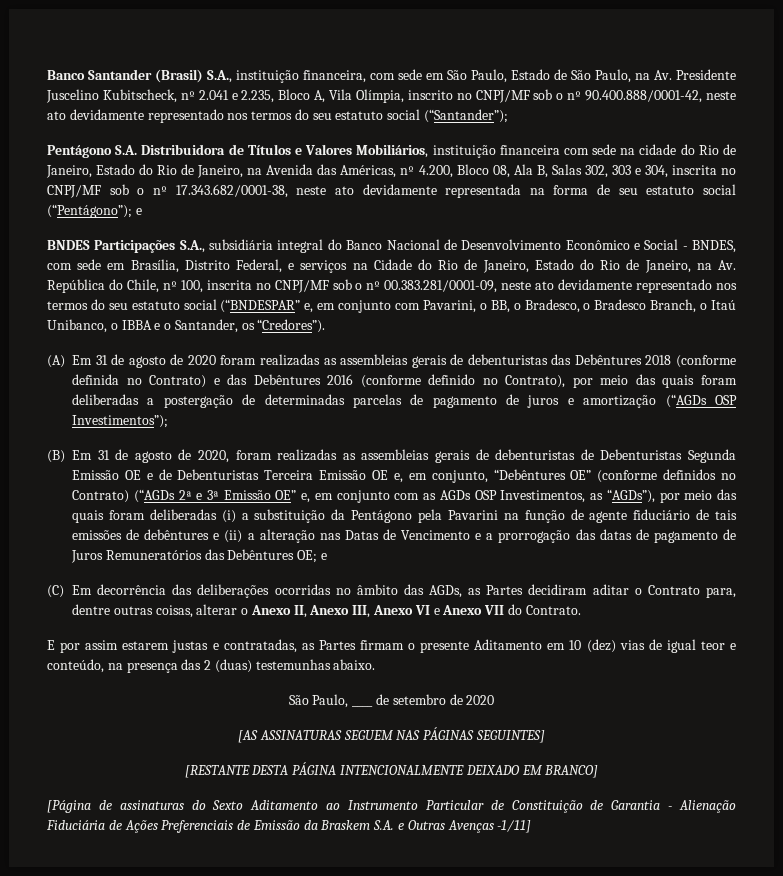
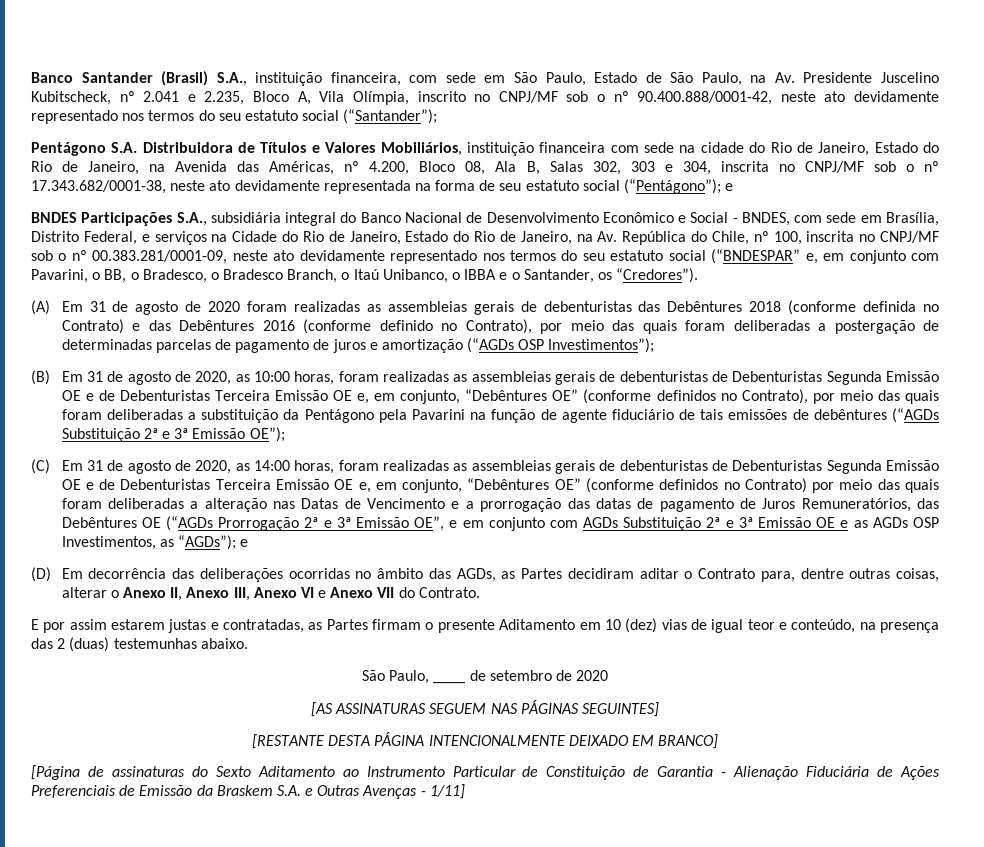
- (B) Em 31 de agosto de 2020, foram realizadas as assembleias gerais de debenturistas de Debenturistas Segunda Emissão OE e de Debenturistas Terceira Emissão OE e, em conjunto, “Debêntures OE” (conforme definidos no Contrato) (“AGDs 2ª e 3ª Emissão OE” e, em conjunto com as AGDs OSP Investimentos, as “AGDs”), por meio das quais foram deliberadas (i) a substituição da Pentágono pela Pavarini na função de agente fiduciário de tais emissões de debêntures e (ii) a alteração nas Datas de Vencimento e a prorrogação das datas de pagamento de Juros Remuneratórios das Debêntures OE; e
- (C) Em decorrência das deliberações ocorridas no âmbito das AGDs, as Partes decidiram aditar o Contrato para, dentre outras coisas, alterar o Anexo II, Anexo III, Anexo VI e Anexo VII do Contrato.
+ (B) Em 31 de agosto de 2020, as 10:00 horas, foram realizadas as assembleias gerais de debenturistas de Debenturistas Segunda Emissão OE e de Debenturistas Terceira Emissão OE e, em conjunto, “Debêntures OE” (conforme definidos no Contrato), por meio das quais foram deliberadas a substituição da Pentágono pela Pavarini na função de agente fiduciário de tais emissões de debêntures (“AGDs Substituição 2ª e 3ª Emissão OE”);
+ (C) Em 31 de agosto de 2020, as 14:00 horas, foram realizadas as assembleias gerais de debenturistas de Debenturistas Segunda Emissão OE e de Debenturistas Terceira Emissão OE e, em conjunto, “Debêntures OE” (conforme definidos no Contrato) por meio das quais foram deliberadas a alteração nas Datas de Vencimento e a prorrogação das datas de pagamento de Juros Remuneratórios, das Debêntures OE (“AGDs Prorrogação 2ª e 3ª Emissão OE”, e em conjunto com AGDs Substituição 2ª e 3ª Emissão OE e as AGDs OSP Investimentos, as “AGDs”); e
+ (D) Em decorrência das deliberações ocorridas no âmbito das AGDs, as Partes decidiram aditar o Contrato para, dentre outras coisas, alterar o Anexo II, Anexo III, Anexo VI e Anexo VII do Contrato.
- [Página de assinaturas do Sexto Aditamento ao Instrumento Particular de Constituição de Garantia - Alienação Fiduciária de Ações Preferenciais de Emissão da Braskem S.A. e Outras Avenças -1/11]
+ [Página de assinaturas do Sexto Aditamento ao Instrumento Particular de Constituição de Garantia - Alienação Fiduciária de Ações Preferenciais de Emissão da Braskem S.A. e Outras Avenças - 1/11]

